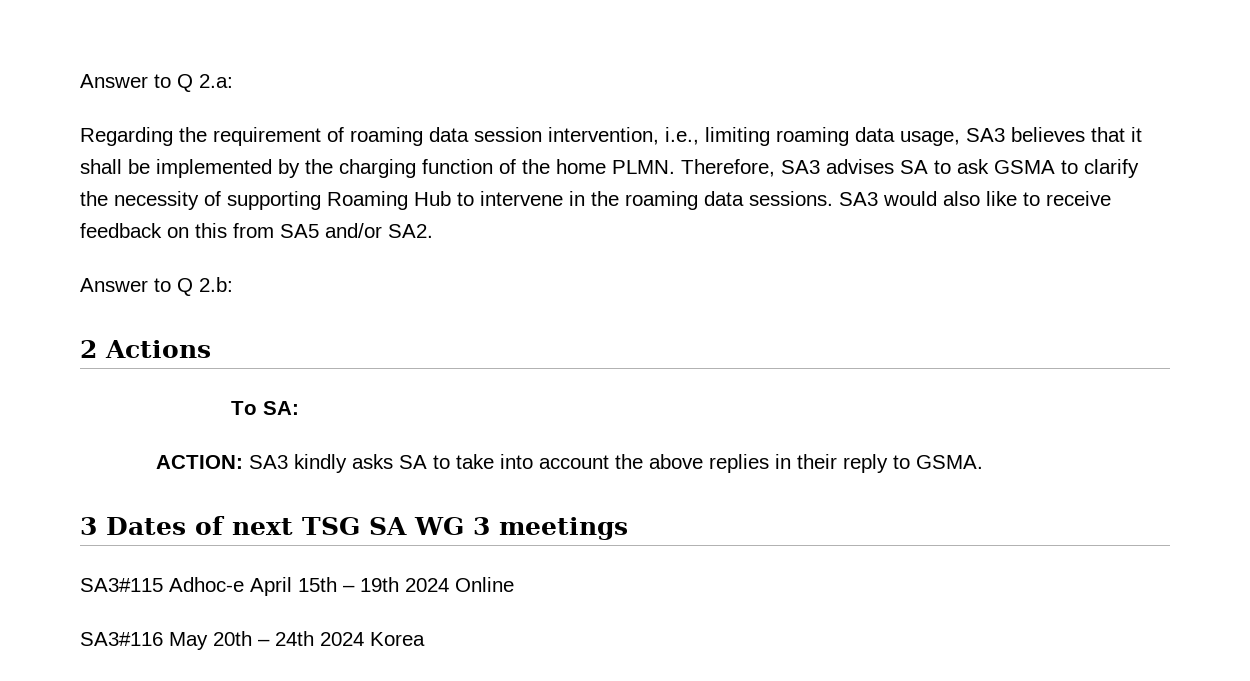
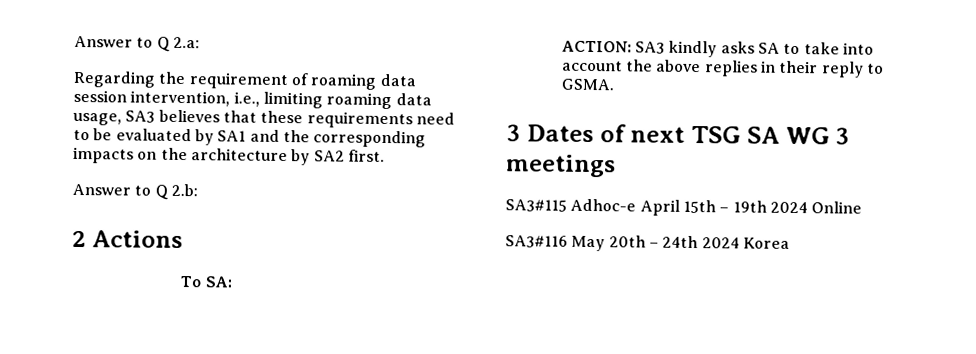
- Regarding the requirement of roaming data session intervention, i.e., limiting roaming data usage, SA3 believes that it shall be implemented by the charging function of the home PLMN. Therefore, SA3 advises SA to ask GSMA to clarify the necessity of supporting Roaming Hub to intervene in the roaming data sessions. SA3 would also like to receive feedback on this from SA5 and/or SA2.
+ Regarding the requirement of roaming data session intervention, i.e., limiting roaming data usage, SA3 believes that these requirements need to be evaluated by SA1 and the corresponding impacts on the architecture by SA2 first.

